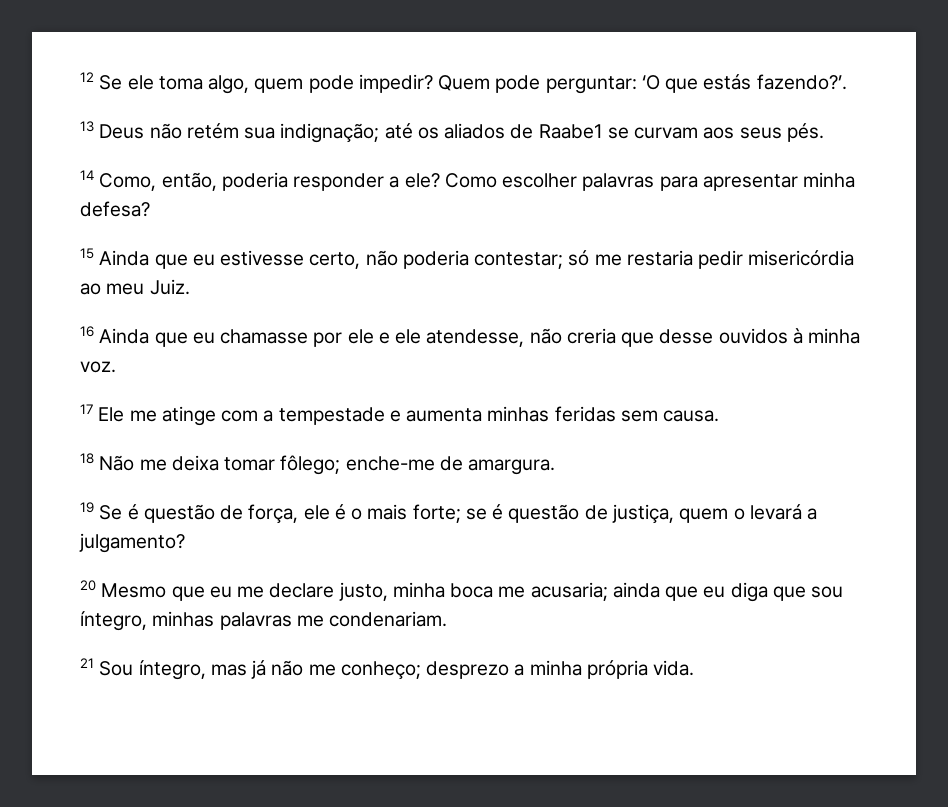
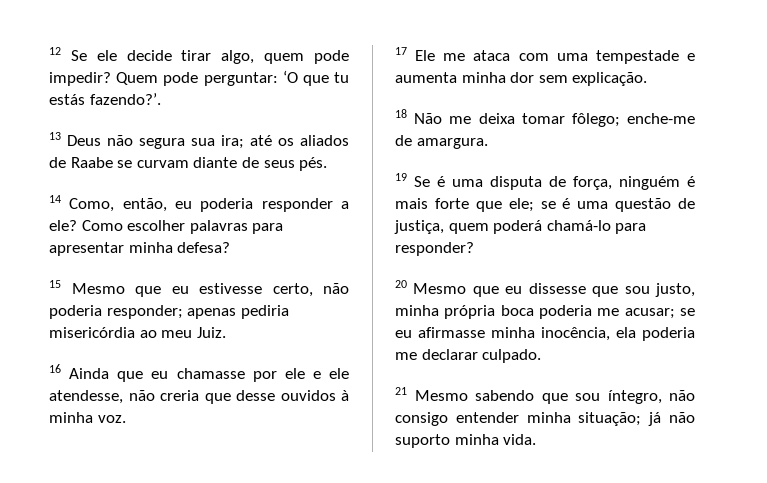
- 12 Se ele toma algo, quem pode impedir?
+ 12 Se ele decide tirar algo, quem pode impedir?
- Quem pode perguntar: ‘O que estás fazendo?’.
+ Quem pode perguntar: ‘O que tu estás fazendo?’.
- 13 Deus não retém sua indignação; até os aliados de Raabe1 se curvam aos seus pés.
+ 13 Deus não segura sua ira; até os aliados de Raabe se curvam diante de seus pés.
- 14 Como, então, poderia responder a ele?
+ 14 Como, então, eu poderia responder a ele?
- 15 Ainda que eu estivesse certo, não poderia contestar; só me restaria pedir misericórdia ao meu Juiz.
+ 15 Mesmo que eu estivesse certo, não poderia responder; apenas pediria misericórdia ao meu Juiz.
- 17 Ele me atinge com a tempestade e aumenta minhas feridas sem causa.
+ 17 Ele me ataca com uma tempestade e aumenta minha dor sem explicação.
- 19 Se é questão de força, ele é o mais forte; se é questão de justiça, quem o levará a julgamento?
+ 19 Se é uma disputa de força, ninguém é mais forte que ele; se é uma questão de justiça, quem poderá chamá-lo para responder?
- 20 Mesmo que eu me declare justo, minha boca me acusaria; ainda que eu diga que sou íntegro, minhas palavras me condenariam.
- 21 Sou íntegro, mas já não me conheço; desprezo a minha própria vida.
+ 20 Mesmo que eu dissesse que sou justo, minha própria boca poderia me acusar; se eu afirmasse minha inocência, ela poderia me declarar culpado.
+ 21 Mesmo sabendo que sou íntegro, não consigo entender minha situação; já não suporto minha vida.

